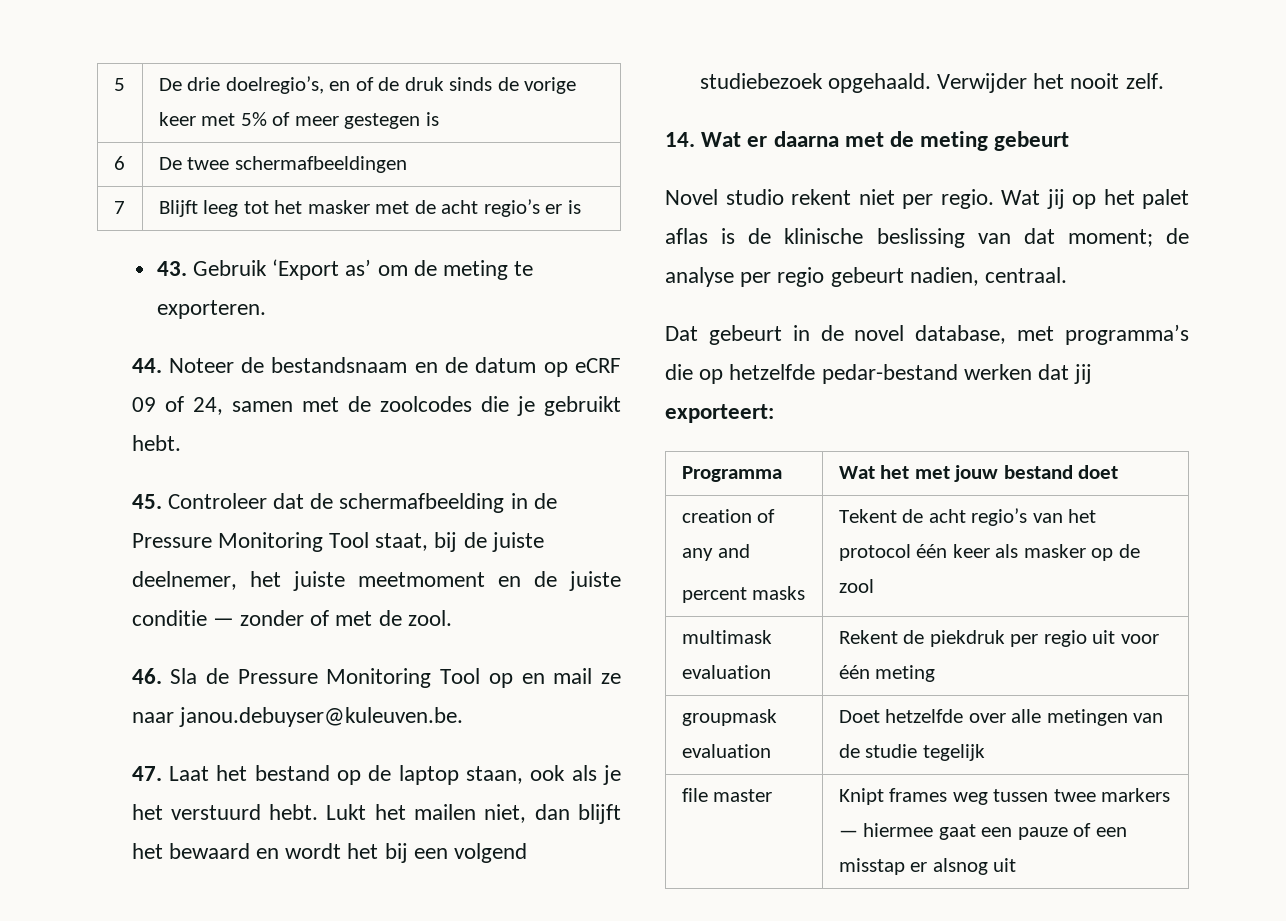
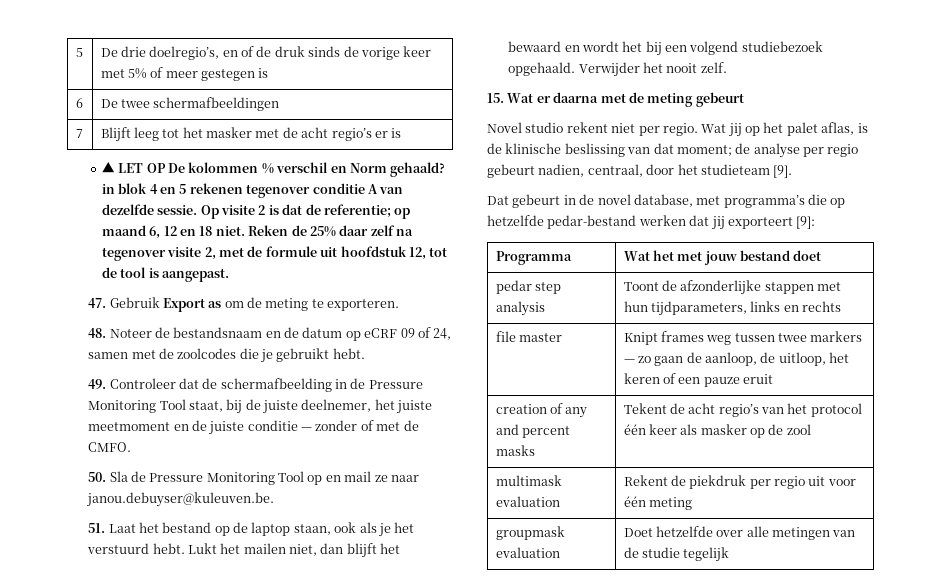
- 43. Gebruik ‘Export as’ om de meting te exporteren.
+ ▲ LET OP De kolommen % verschil en Norm gehaald? in blok 4 en 5 rekenen tegenover conditie A van dezelfde sessie. Op visite 2 is dat de referentie; op maand 6, 12 en 18 niet. Reken de 25% daar zelf na tegenover visite 2, met de formule uit hoofdstuk 12, tot de tool is aangepast.
+ 47. Gebruik Export as om de meting te exporteren.
- 44. Noteer de bestandsnaam en de datum op eCRF 09 of 24, samen met de zoolcodes die je gebruikt hebt.
+ 48. Noteer de bestandsnaam en de datum op eCRF 09 of 24, samen met de zoolcodes die je gebruikt hebt.
- 45. Controleer dat de schermafbeelding in de Pressure Monitoring Tool staat, bij de juiste deelnemer, het juiste meetmoment en de juiste conditie — zonder of met de zool.
- 46. Sla de Pressure Monitoring Tool op en mail ze naar janou.debuyser@kuleuven.be.
+ 49. Controleer dat de schermafbeelding in de Pressure Monitoring Tool staat, bij de juiste deelnemer, het juiste meetmoment en de juiste conditie — zonder of met de CMFO.
+ 50. Sla de Pressure Monitoring Tool op en mail ze naar janou.debuyser@kuleuven.be.
- 47. Laat het bestand op de laptop staan, ook als je het verstuurd hebt.
+ 51. Laat het bestand op de laptop staan, ook als je het verstuurd hebt.
- 14. Wat er daarna met de meting gebeurt
+ 15. Wat er daarna met de meting gebeurt
- Wat jij op het palet aflas is de klinische beslissing van dat moment; de analyse per regio gebeurt nadien, centraal.
+ Wat jij op het palet aflas, is de klinische beslissing van dat moment; de analyse per regio gebeurt nadien, centraal, door het studieteam [9].
- Dat gebeurt in de novel database, met programma’s die op hetzelfde pedar-bestand werken dat jij exporteert:
+ Dat gebeurt in de novel database, met programma’s die op hetzelfde pedar-bestand werken dat jij exporteert [9]:
+ pedar step analysis | Toont de afzonderlijke stappen met hun tijdparameters, links en rechts
+ file master | Knipt frames weg tussen twee markers — zo gaan de aanloop, de uitloop, het keren of een pauze eruit
- creation of any and
- percent masks | Tekent de acht regio’s van het protocol één keer als masker op de zool
+ creation of any and percent masks | Tekent de acht regio’s van het protocol één keer als masker op de zool
- file master | Knipt frames weg tussen twee markers — hiermee gaat een pauze of een misstap er alsnog uit

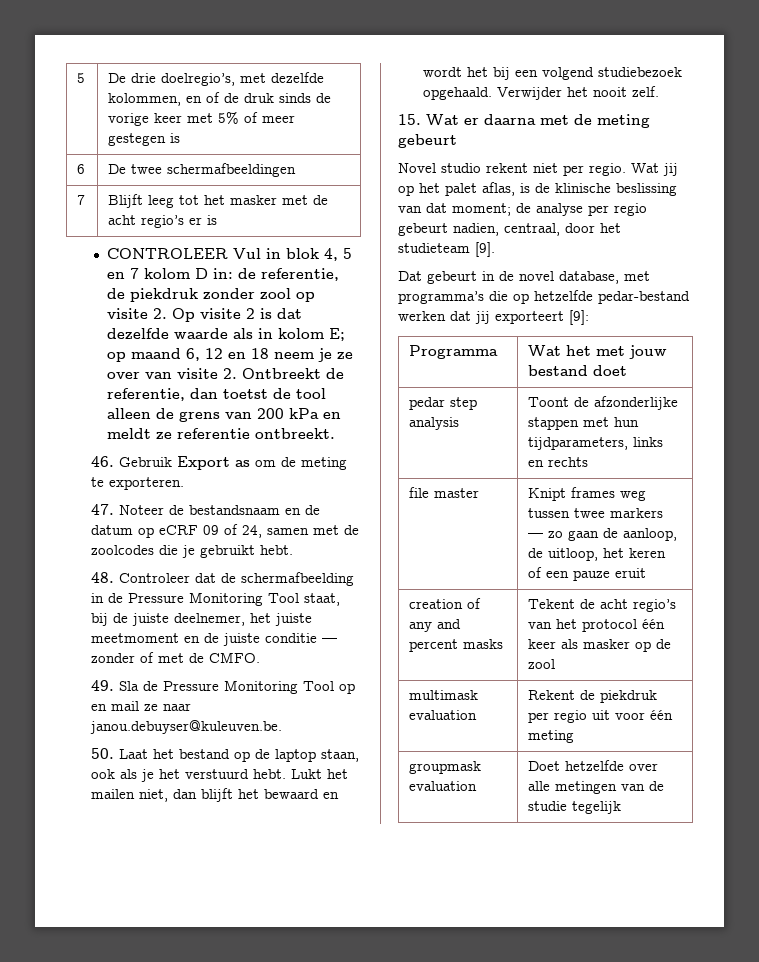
- 5 | De drie doelregio’s, en of de druk sinds de vorige keer met 5% of meer gestegen is
+ 5 | De drie doelregio’s, met dezelfde kolommen, en of de druk sinds de vorige keer met 5% of meer gestegen is
- ▲ LET OP De kolommen % verschil en Norm gehaald? in blok 4 en 5 rekenen tegenover conditie A van dezelfde sessie. Op visite 2 is dat de referentie; op maand 6, 12 en 18 niet. Reken de 25% daar zelf na tegenover visite 2, met de formule uit hoofdstuk 12, tot de tool is aangepast.
- 47. Gebruik Export as om de meting te exporteren.
+ CONTROLEER Vul in blok 4, 5 en 7 kolom D in: de referentie, de piekdruk zonder zool op visite 2. Op visite 2 is dat dezelfde waarde als in kolom E; op maand 6, 12 en 18 neem je ze over van visite 2. Ontbreekt de referentie, dan toetst de tool alleen de grens van 200 kPa en meldt ze referentie ontbreekt.
+ 46. Gebruik Export as om de meting te exporteren.
- 48. Noteer de bestandsnaam en de datum op eCRF 09 of 24, samen met de zoolcodes die je gebruikt hebt.
+ 47. Noteer de bestandsnaam en de datum op eCRF 09 of 24, samen met de zoolcodes die je gebruikt hebt.
- 49. Controleer dat de schermafbeelding in de Pressure Monitoring Tool staat, bij de juiste deelnemer, het juiste meetmoment en de juiste conditie — zonder of met de CMFO.
+ 48. Controleer dat de schermafbeelding in de Pressure Monitoring Tool staat, bij de juiste deelnemer, het juiste meetmoment en de juiste conditie — zonder of met de CMFO.
- 50. Sla de Pressure Monitoring Tool op en mail ze naar janou.debuyser@kuleuven.be.
+ 49. Sla de Pressure Monitoring Tool op en mail ze naar janou.debuyser@kuleuven.be.
- 51. Laat het bestand op de laptop staan, ook als je het verstuurd hebt.
+ 50. Laat het bestand op de laptop staan, ook als je het verstuurd hebt.

